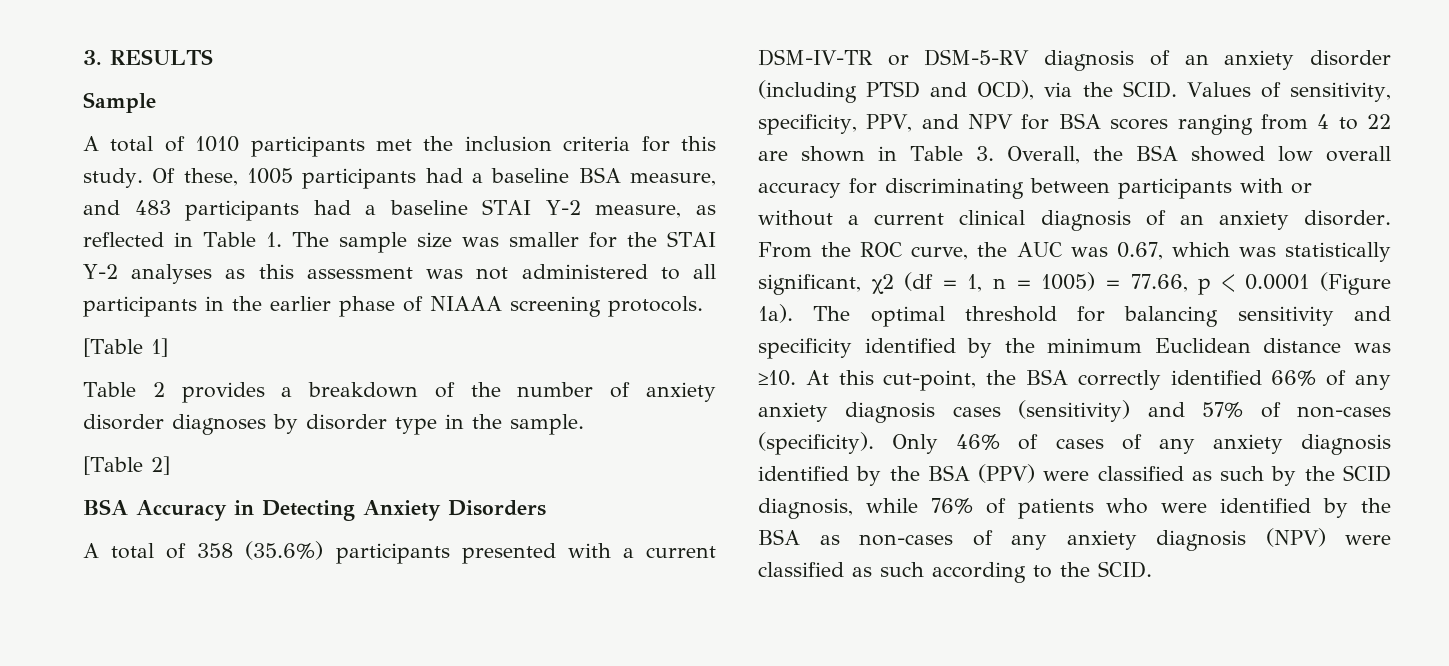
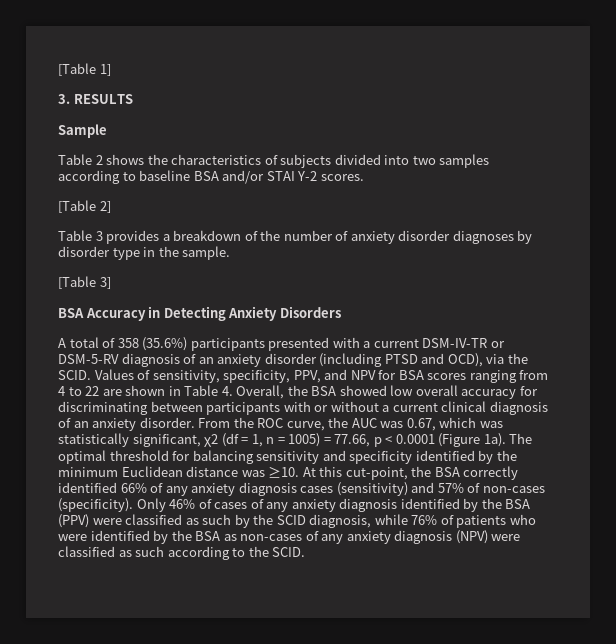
+ [Table 1]
- A total of 1010 participants met the inclusion criteria for this study. Of these, 1005 participants had a baseline BSA measure, and 483 participants had a baseline STAI Y-2 measure, as reflected in Table 1. The sample size was smaller for the STAI Y-2 analyses as this assessment was not administered to all participants in the earlier phase of NIAAA screening protocols.
- [Table 1]
- Table 2 provides a breakdown of the number of anxiety disorder diagnoses by disorder type in the sample.
+ Table 2 shows the characteristics of subjects divided into two samples according to baseline BSA and/or STAI Y-2 scores.
+ [Table 2]
+ Table 3 provides a breakdown of the number of anxiety disorder diagnoses by disorder type in the sample.
- [Table 2]
+ [Table 3]
- Values of sensitivity, specificity, PPV, and NPV for BSA scores ranging from 4 to 22 are shown in Table 3. Overall, the BSA showed low overall accuracy for discriminating between participants with or without a current clinical diagnosis of an anxiety disorder.
+ Values of sensitivity, specificity, PPV, and NPV for BSA scores ranging from 4 to 22 are shown in Table 4. Overall, the BSA showed low overall accuracy for discriminating between participants with or without a current clinical diagnosis of an anxiety disorder.

